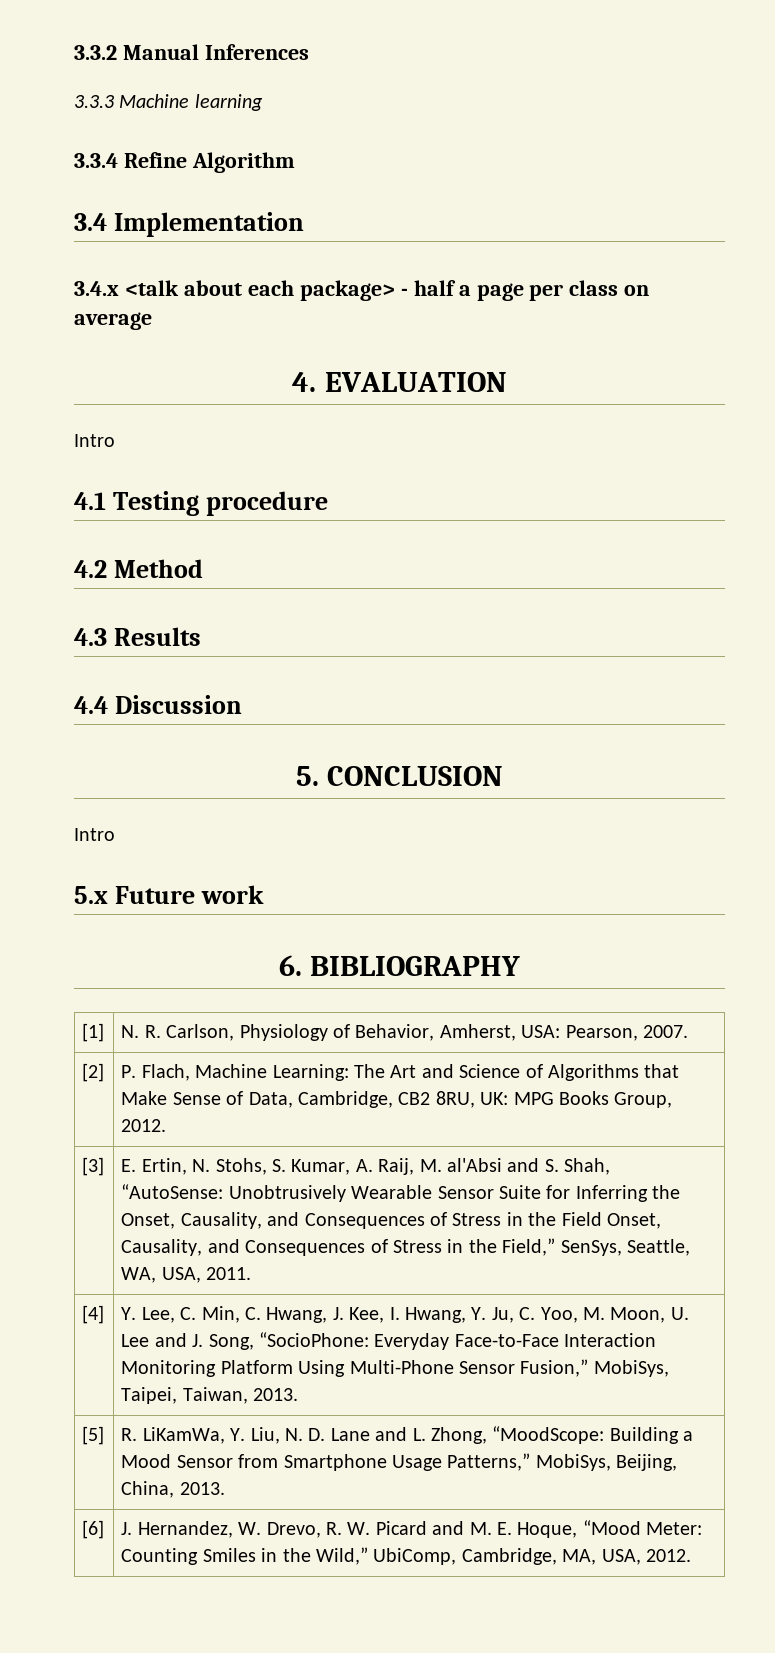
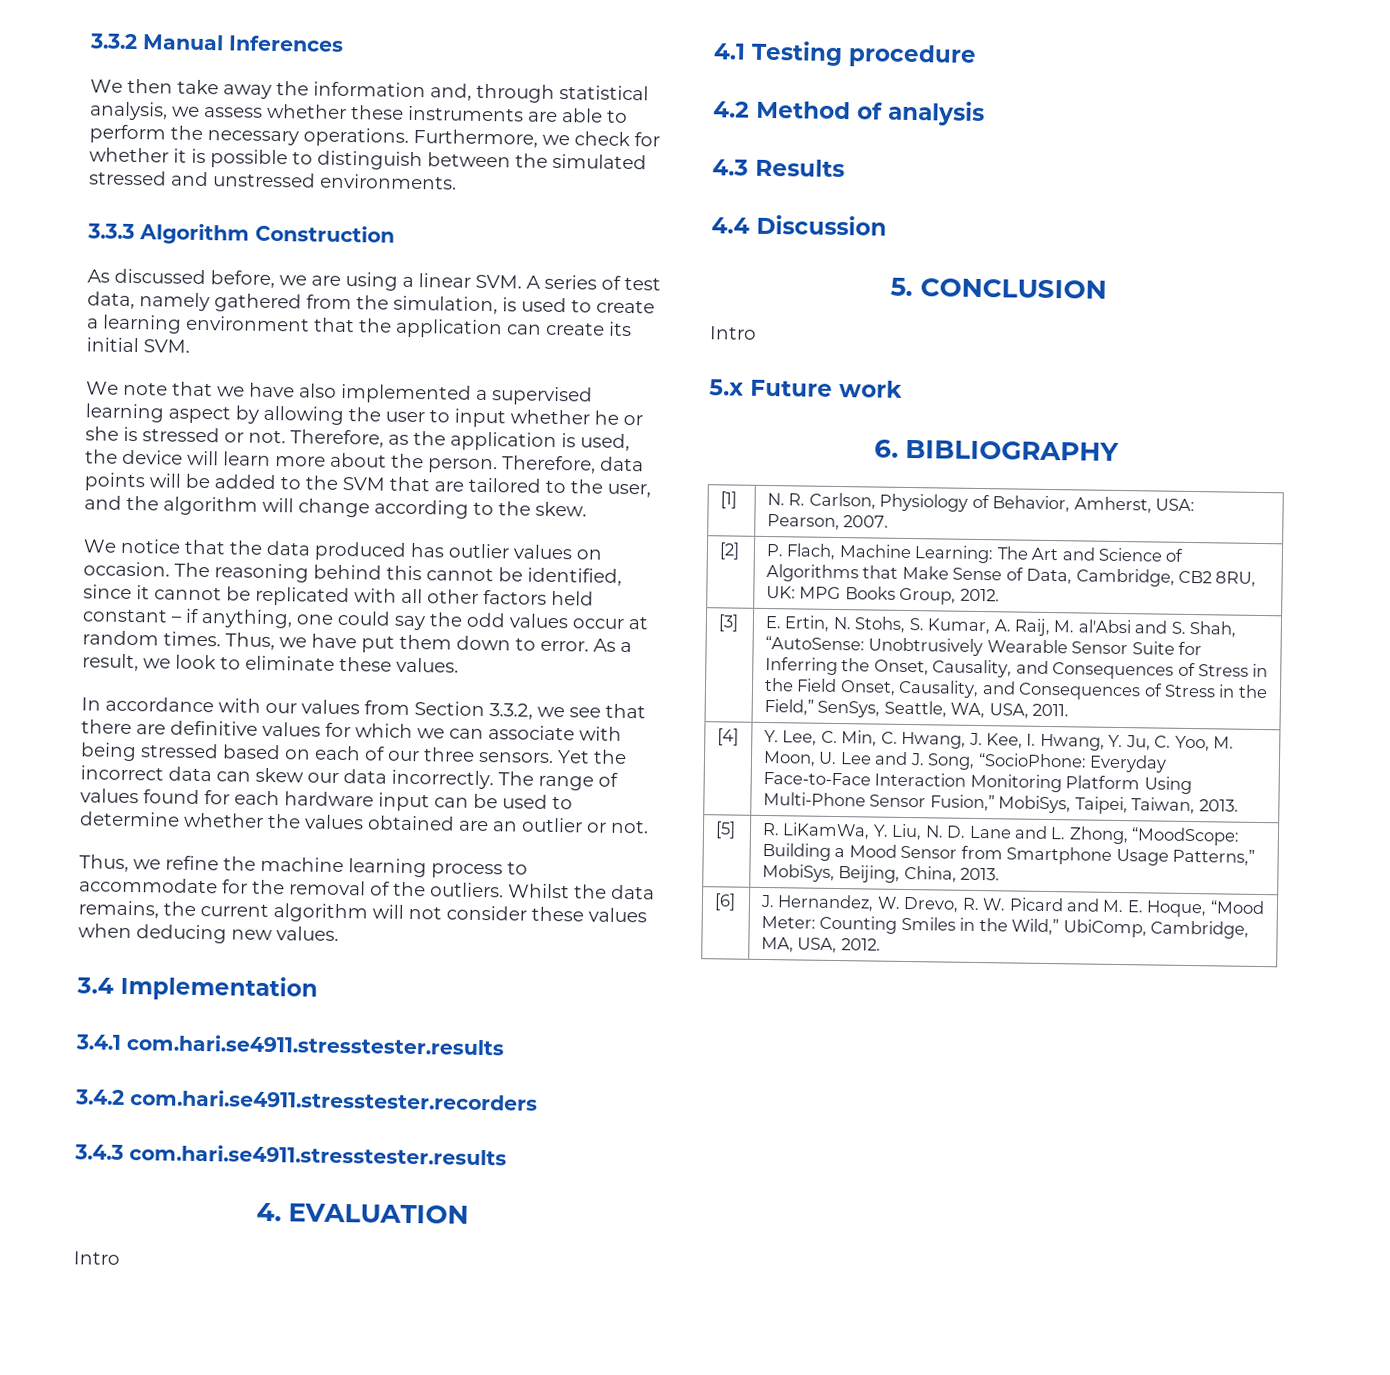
- 3.3.3 Machine learning
- 3.3.4 Refine Algorithm
+ We then take away the information and, through statistical analysis, we assess whether these instruments are able to perform the necessary operations. Furthermore, we check for whether it is possible to distinguish between the simulated stressed and unstressed environments.
+ 3.3.3 Algorithm Construction
+ As discussed before, we are using a linear SVM. A series of test data, namely gathered from the simulation, is used to create a learning environment that the application can create its initial SVM.
+ We note that we have also implemented a supervised learning aspect by allowing the user to input whether he or she is stressed or not. Therefore, as the application is used, the device will learn more about the person. Therefore, data points will be added to the SVM that are tailored to the user, and the algorithm will change according to the skew.
+ We notice that the data produced has outlier values on occasion. The reasoning behind this cannot be identified, since it cannot be replicated with all other factors held constant – if anything, one could say the odd values occur at random times. Thus, we have put them down to error. As a result, we look to eliminate these values.
+ In accordance with our values from Section 3.3.2, we see that there are definitive values for which we can associate with being stressed based on each of our three sensors. Yet the incorrect data can skew our data incorrectly. The range of values found for each hardware input can be used to determine whether the values obtained are an outlier or not.
+ Thus, we refine the machine learning process to accommodate for the removal of the outliers. Whilst the data remains, the current algorithm will not consider these values when deducing new values.
  3.4 Implementation
- 3.4.x <talk about each package> - half a page per class on average
+ 3.4.1 com.hari.se4911.stresstester.results
+ 3.4.2 com.hari.se4911.stresstester.recorders
+ 3.4.3 com.hari.se4911.stresstester.results
- 4.2 Method
+ 4.2 Method of analysis

